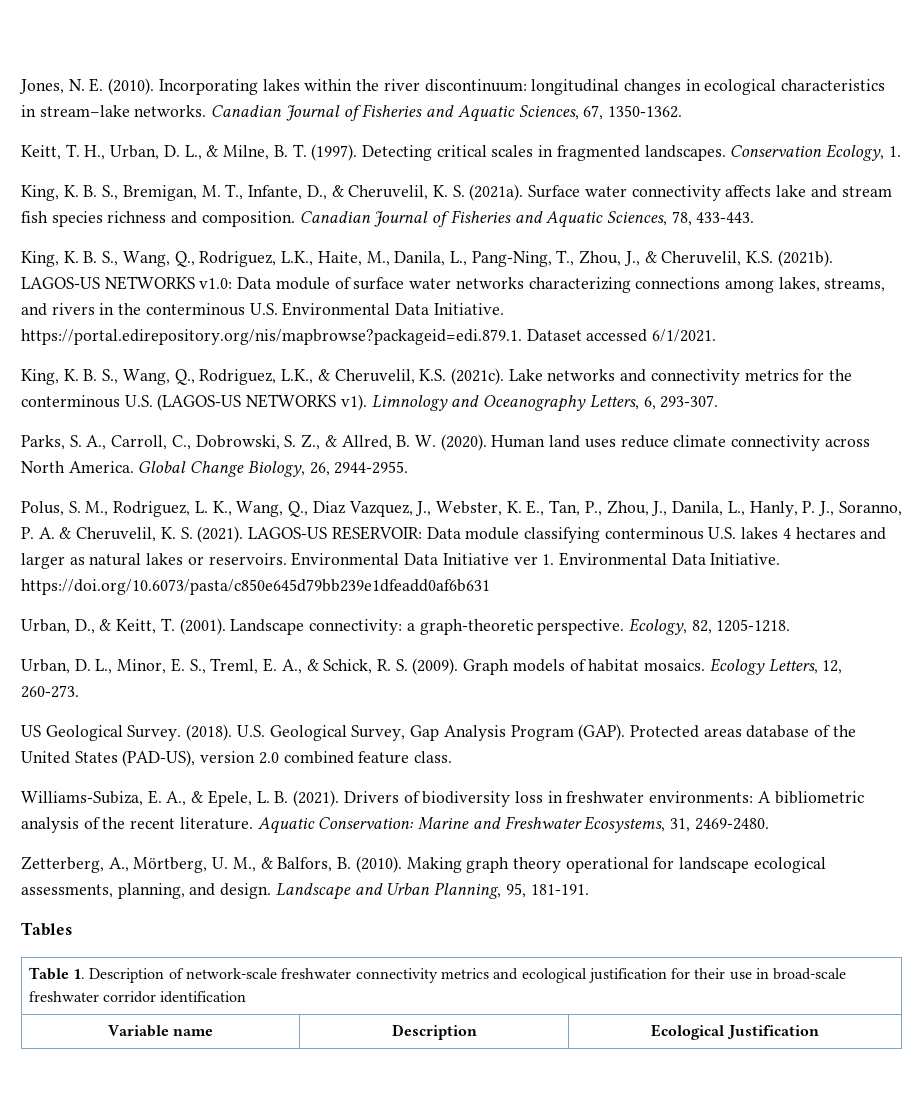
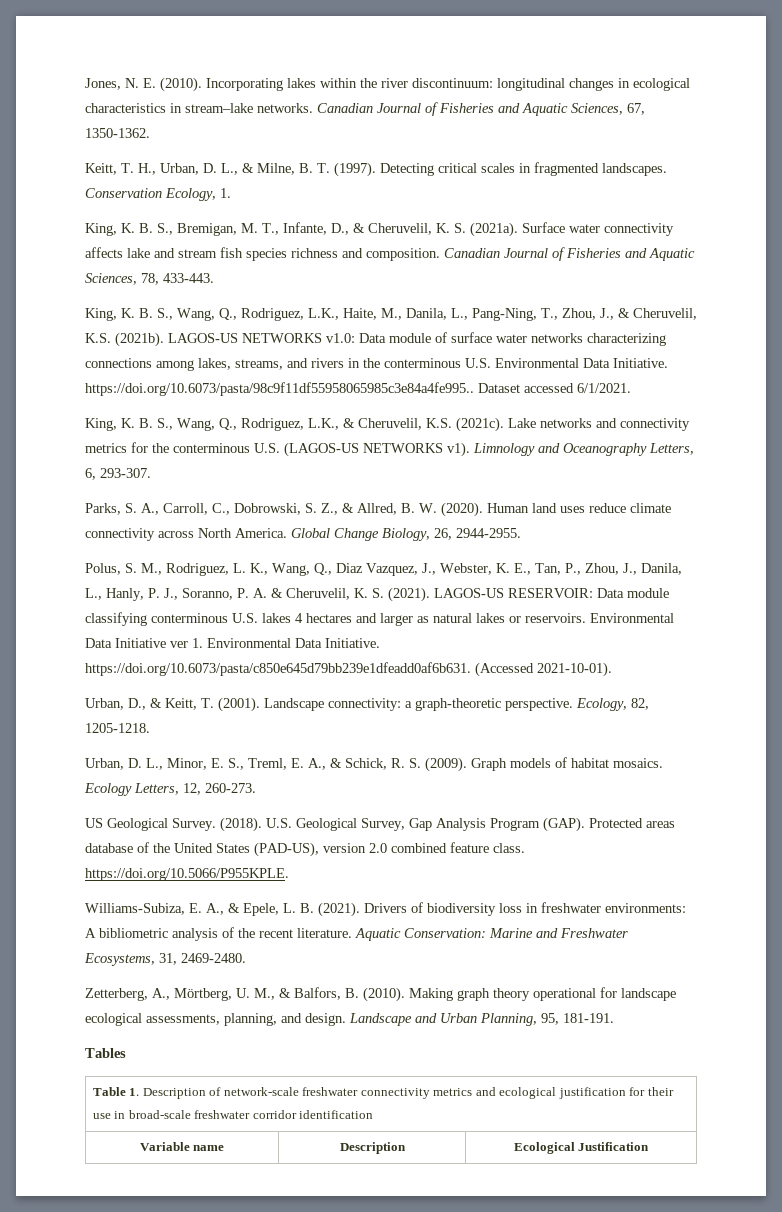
- LAGOS-US NETWORKS v1.0: Data module of surface water networks characterizing connections among lakes, streams, and rivers in the conterminous U.S. Environmental Data Initiative. https://portal.edirepository.org/nis/mapbrowse?packageid=edi.879.1. Dataset accessed 6/1/2021.
+ LAGOS-US NETWORKS v1.0: Data module of surface water networks characterizing connections among lakes, streams, and rivers in the conterminous U.S. Environmental Data Initiative. https://doi.org/10.6073/pasta/98c9f11df55958065985c3e84a4fe995.. Dataset accessed 6/1/2021.
- Environmental Data Initiative ver 1. Environmental Data Initiative. https://doi.org/10.6073/pasta/c850e645d79bb239e1dfeadd0af6b631
+ Environmental Data Initiative ver 1. Environmental Data Initiative. https://doi.org/10.6073/pasta/c850e645d79bb239e1dfeadd0af6b631. (Accessed 2021-10-01).
- Protected areas database of the United States (PAD-US), version 2.0 combined feature class.
+ Protected areas database of the United States (PAD-US), version 2.0 combined feature class. https://doi.org/10.5066/P955KPLE.

